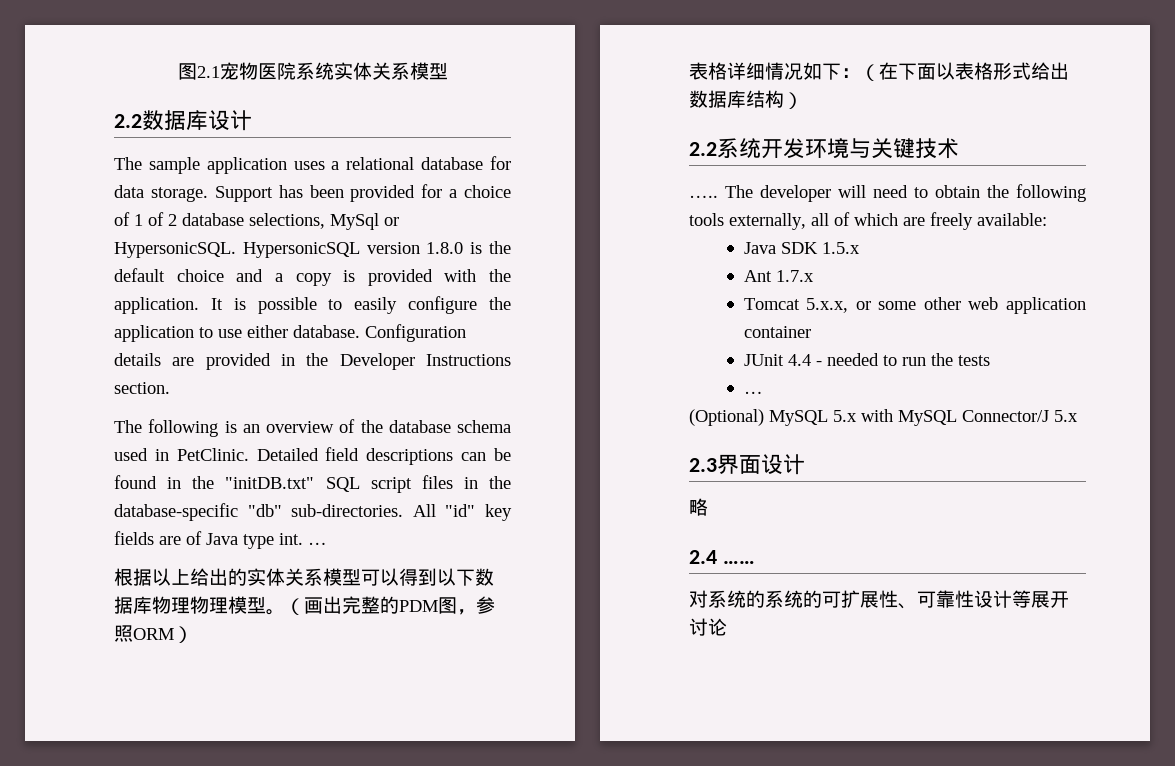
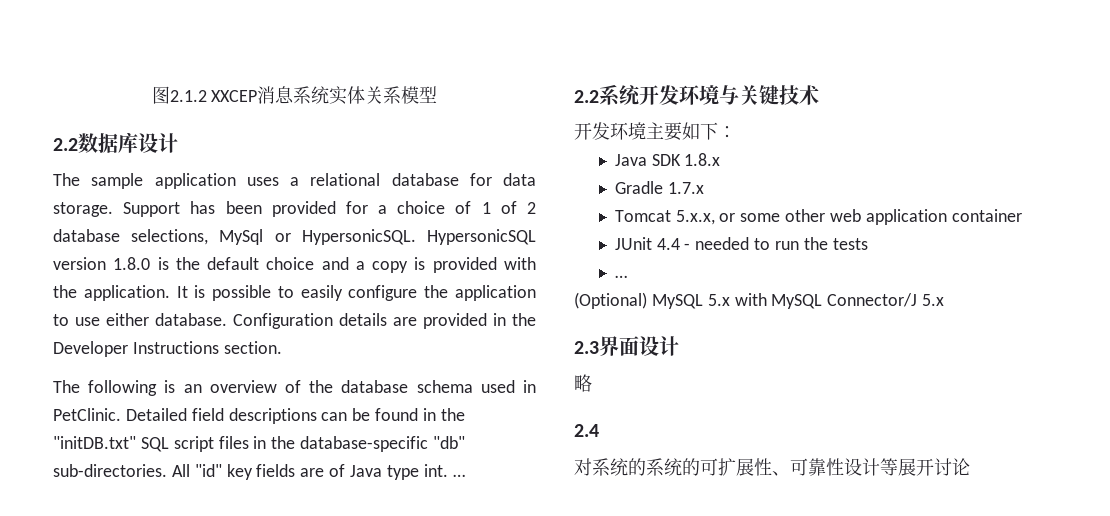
- 图2.1宠物医院系统实体关系模型
+ 图2.1.2 XXCEP消息系统实体关系模型
- 根据以上给出的实体关系模型可以得到以下数据库物理物理模型。（画出完整的PDM图，参照ORM）
- 表格详细情况如下：（在下面以表格形式给出数据库结构）
- ….. The developer will need to obtain the following tools externally, all of which are freely available:
+ 开发环境主要如下：
- Java SDK 1.5.x
- Ant 1.7.x
+ Java SDK 1.8.x
+ Gradle 1.7.x
- 2.4 ……
+ 2.4

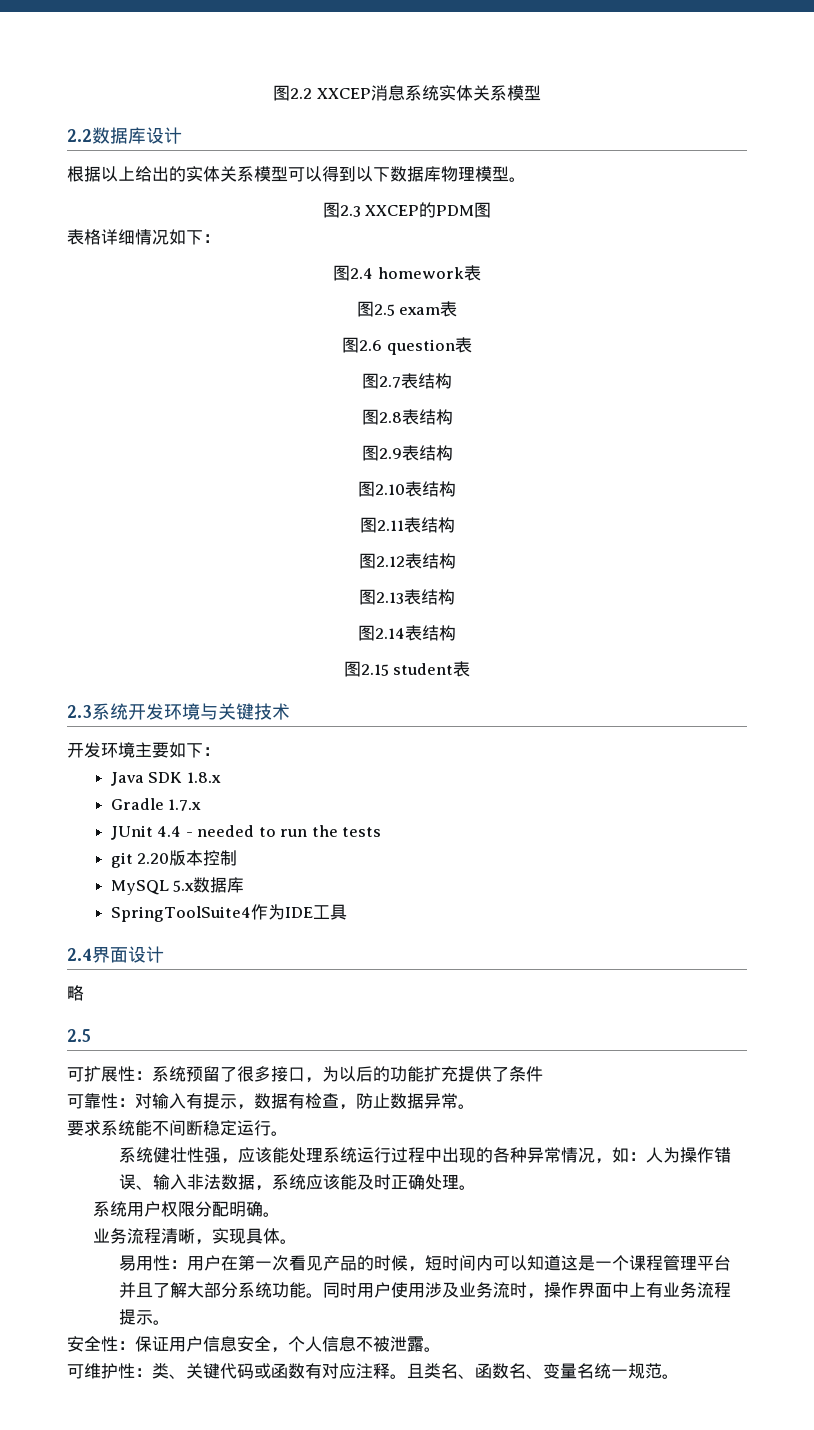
- 图2.1.2 XXCEP消息系统实体关系模型
+ 图2.2 XXCEP消息系统实体关系模型
- The sample application uses a relational database for data storage. Support has been provided for a choice of 1 of 2 database selections, MySql or HypersonicSQL. HypersonicSQL version 1.8.0 is the default choice and a copy is provided with the application. It is possible to easily configure the application to use either database. Configuration details are provided in the Developer Instructions section.
- The following is an overview of the database schema used in PetClinic. Detailed field descriptions can be found in the "initDB.txt" SQL script files in the database-specific "db" sub-directories. All "id" key fields are of Java type int. …
- 2.2系统开发环境与关键技术
+ 根据以上给出的实体关系模型可以得到以下数据库物理模型。
+ 图2.3 XXCEP的PDM图
+ 表格详细情况如下：
+ 图2.4 homework表
+ 图2.5 exam表
+ 图2.6 question表
+ 图2.7表结构
+ 图2.8表结构
+ 图2.9表结构
+ 图2.10表结构
+ 图2.11表结构
+ 图2.12表结构
+ 图2.13表结构
+ 图2.14表结构
+ 图2.15 student表
+ 2.3系统开发环境与关键技术
- Tomcat 5.x.x, or some other web application container
  JUnit 4.4 - needed to run the tests
- …
- (Optional) MySQL 5.x with MySQL Connector/J 5.x
- 2.3界面设计
+ git 2.20版本控制
+ MySQL 5.x数据库
+ SpringToolSuite4作为IDE工具
+ 2.4界面设计
  略
- 2.4
- 对系统的系统的可扩展性、可靠性设计等展开讨论
+ 2.5
+ 可扩展性：系统预留了很多接口，为以后的功能扩充提供了条件
+ 可靠性：对输入有提示，数据有检查，防止数据异常。
+ 要求系统能不间断稳定运行。
+ 系统健壮性强，应该能处理系统运行过程中出现的各种异常情况，如：人为操作错误、输入非法数据，系统应该能及时正确处理。
+ 系统用户权限分配明确。
+ 业务流程清晰，实现具体。
+ 易用性：用户在第一次看见产品的时候，短时间内可以知道这是一个课程管理平台并且了解大部分系统功能。同时用户使用涉及业务流时，操作界面中上有业务流程提示。
+ 安全性：保证用户信息安全，个人信息不被泄露。
+ 可维护性：类、关键代码或函数有对应注释。且类名、函数名、变量名统一规范。

